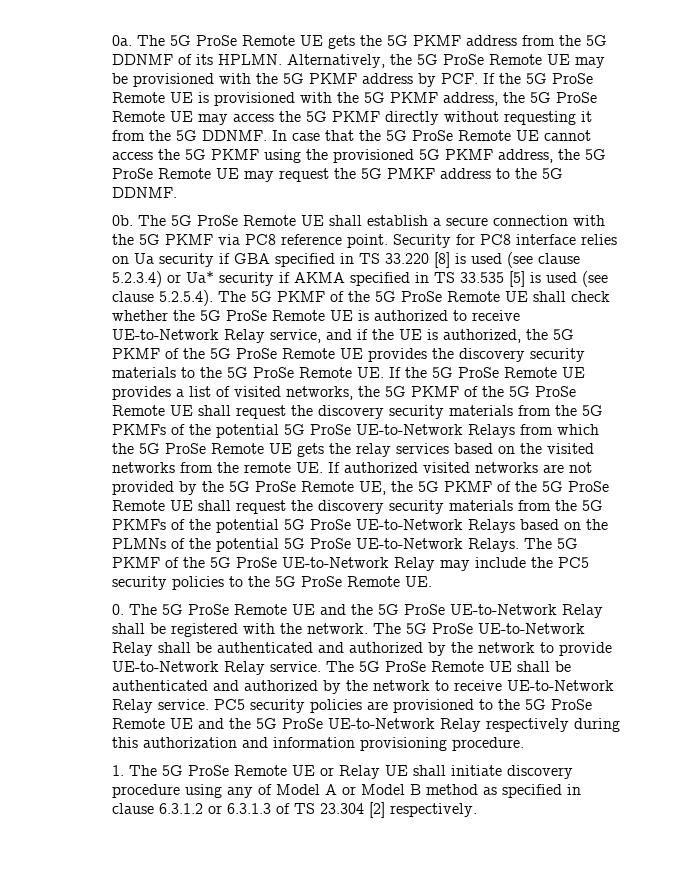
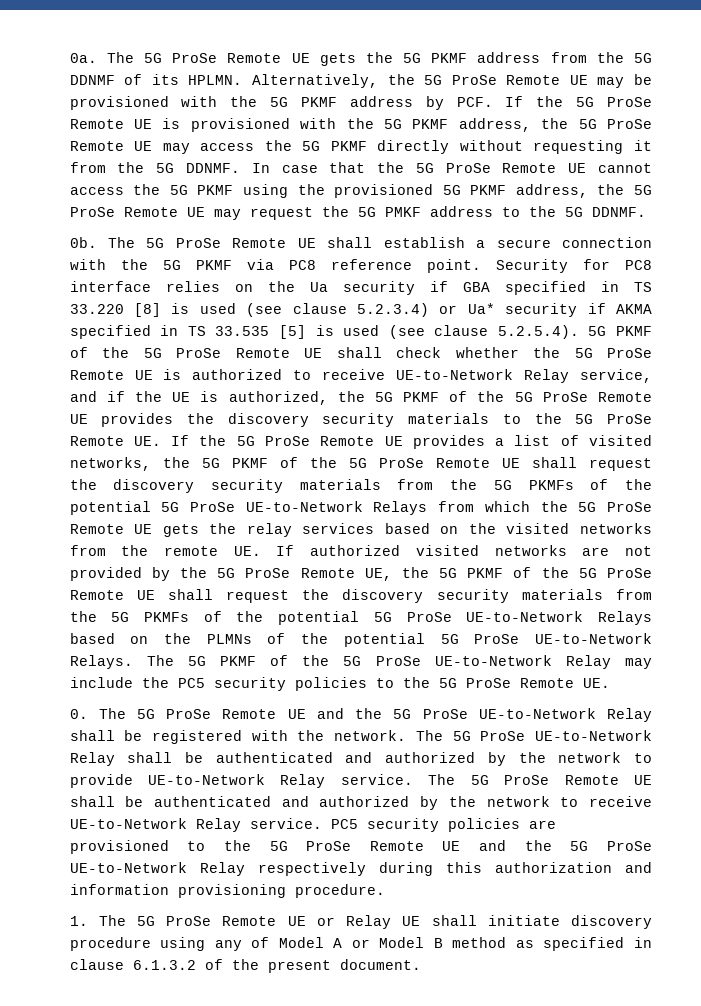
- Security for PC8 interface relies on Ua security if GBA specified in TS 33.220 [8] is used (see clause 5.2.3.4) or Ua* security if AKMA specified in TS 33.535 [5] is used (see clause 5.2.5.4). The 5G PKMF of the 5G ProSe Remote UE shall check whether the 5G ProSe Remote UE is authorized to receive UE-to-Network Relay service, and if the UE is authorized, the 5G PKMF of the 5G ProSe Remote UE provides the discovery security materials to the 5G ProSe Remote UE. If the 5G ProSe Remote UE provides a list of visited networks, the 5G PKMF of the 5G ProSe Remote UE shall request the discovery security materials from the 5G PKMFs of the potential 5G ProSe UE-to-Network Relays from which the 5G ProSe Remote UE gets the relay services based on the visited networks from the remote UE. If authorized visited networks are not provided by the 5G ProSe Remote UE, the 5G PKMF of the 5G ProSe Remote UE shall request the discovery security materials from the 5G PKMFs of the potential 5G ProSe UE-to-Network Relays based on the PLMNs of the potential 5G ProSe UE-to-Network Relays.
+ Security for PC8 interface relies on the Ua security if GBA specified in TS 33.220 [8] is used (see clause 5.2.3.4) or Ua* security if AKMA specified in TS 33.535 [5] is used (see clause 5.2.5.4). 5G PKMF of the 5G ProSe Remote UE shall check whether the 5G ProSe Remote UE is authorized to receive UE-to-Network Relay service, and if the UE is authorized, the 5G PKMF of the 5G ProSe Remote UE provides the discovery security materials to the 5G ProSe Remote UE. If the 5G ProSe Remote UE provides a list of visited networks, the 5G PKMF of the 5G ProSe Remote UE shall request the discovery security materials from the 5G PKMFs of the potential 5G ProSe UE-to-Network Relays from which the 5G ProSe Remote UE gets the relay services based on the visited networks from the remote UE. If authorized visited networks are not provided by the 5G ProSe Remote UE, the 5G PKMF of the 5G ProSe Remote UE shall request the discovery security materials from the 5G PKMFs of the potential 5G ProSe UE-to-Network Relays based on the PLMNs of the potential 5G ProSe UE-to-Network Relays.
- 1. The 5G ProSe Remote UE or Relay UE shall initiate discovery procedure using any of Model A or Model B method as specified in clause 6.3.1.2 or 6.3.1.3 of TS 23.304 [2] respectively.
+ 1. The 5G ProSe Remote UE or Relay UE shall initiate discovery procedure using any of Model A or Model B method as specified in clause 6.1.3.2 of the present document.

